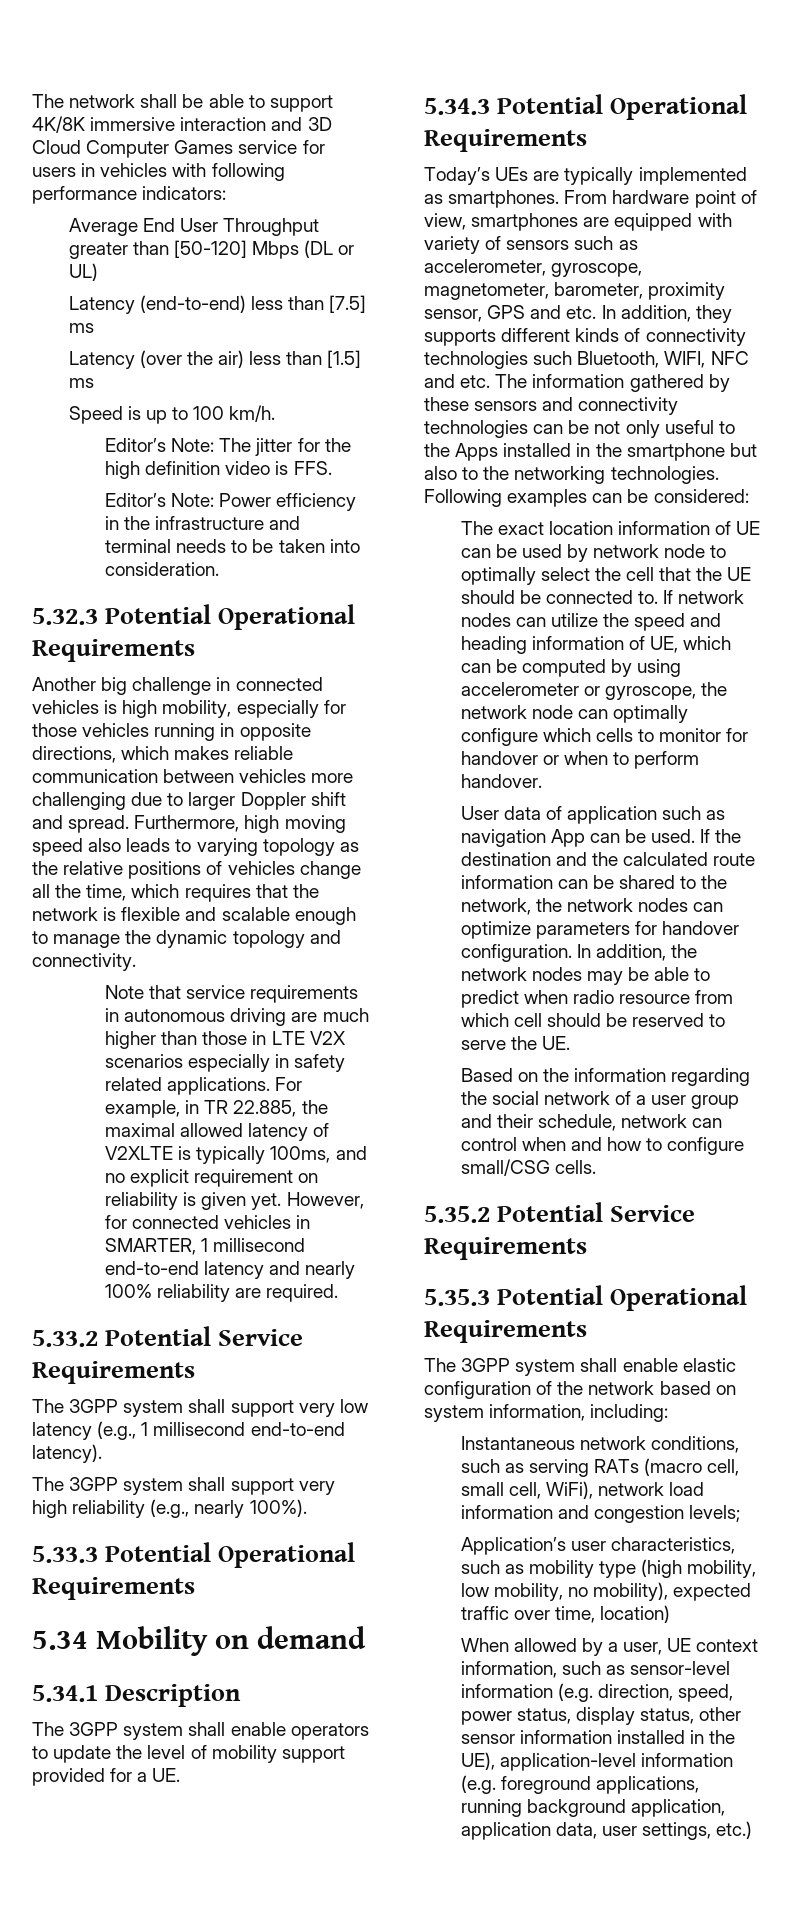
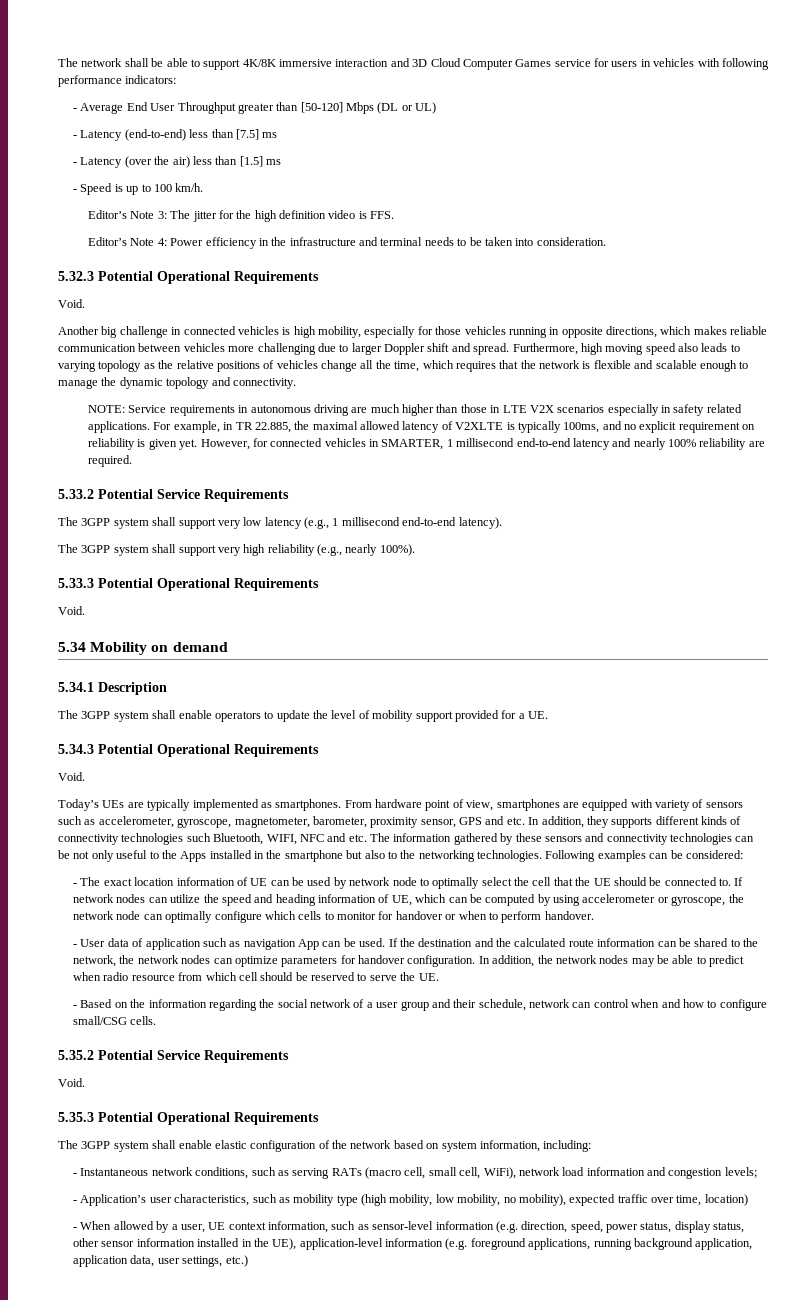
- Average End User Throughput greater than [50-120] Mbps (DL or UL)
+ - Average End User Throughput greater than [50-120] Mbps (DL or UL)
- Latency (end-to-end) less than [7.5] ms
+ - Latency (end-to-end) less than [7.5] ms
- Latency (over the air) less than [1.5] ms
+ - Latency (over the air) less than [1.5] ms
- Speed is up to 100 km/h.
+ - Speed is up to 100 km/h.
- Editor’s Note: The jitter for the high definition video is FFS.
+ Editor’s Note 3: The jitter for the high definition video is FFS.
- Editor’s Note: Power efficiency in the infrastructure and terminal needs to be taken into consideration.
+ Editor’s Note 4: Power efficiency in the infrastructure and terminal needs to be taken into consideration.
  5.32.3 Potential Operational Requirements
+ Void.
- Note that service requirements in autonomous driving are much higher than those in LTE V2X scenarios especially in safety related applications.
+ NOTE: Service requirements in autonomous driving are much higher than those in LTE V2X scenarios especially in safety related applications.
  5.33.3 Potential Operational Requirements
+ Void.
  5.34.3 Potential Operational Requirements
+ Void.
- The exact location information of UE can be used by network node to optimally select the cell that the UE should be connected to.
+ - The exact location information of UE can be used by network node to optimally select the cell that the UE should be connected to.
- User data of application such as navigation App can be used.
+ - User data of application such as navigation App can be used.
- Based on the information regarding the social network of a user group and their schedule, network can control when and how to configure small/CSG cells.
+ - Based on the information regarding the social network of a user group and their schedule, network can control when and how to configure small/CSG cells.
  5.35.2 Potential Service Requirements
+ Void.
- Instantaneous network conditions, such as serving RATs (macro cell, small cell, WiFi), network load information and congestion levels;
+ - Instantaneous network conditions, such as serving RATs (macro cell, small cell, WiFi), network load information and congestion levels;
- Application’s user characteristics, such as mobility type (high mobility, low mobility, no mobility), expected traffic over time, location)
+ - Application’s user characteristics, such as mobility type (high mobility, low mobility, no mobility), expected traffic over time, location)
- When allowed by a user, UE context information, such as sensor-level information (e.g. direction, speed, power status, display status, other sensor information installed in the UE), application-level information (e.g. foreground applications, running background application, application data, user settings, etc.)
+ - When allowed by a user, UE context information, such as sensor-level information (e.g. direction, speed, power status, display status, other sensor information installed in the UE), application-level information (e.g. foreground applications, running background application, application data, user settings, etc.)

